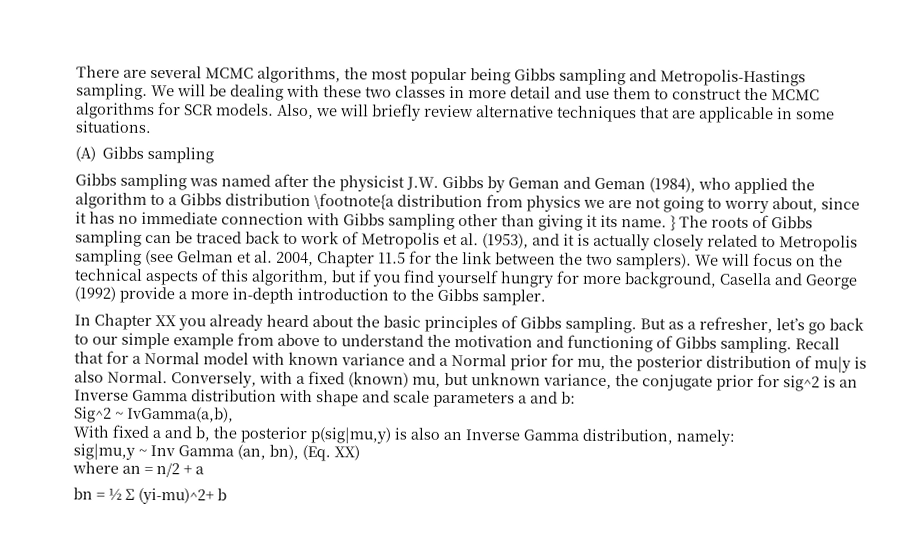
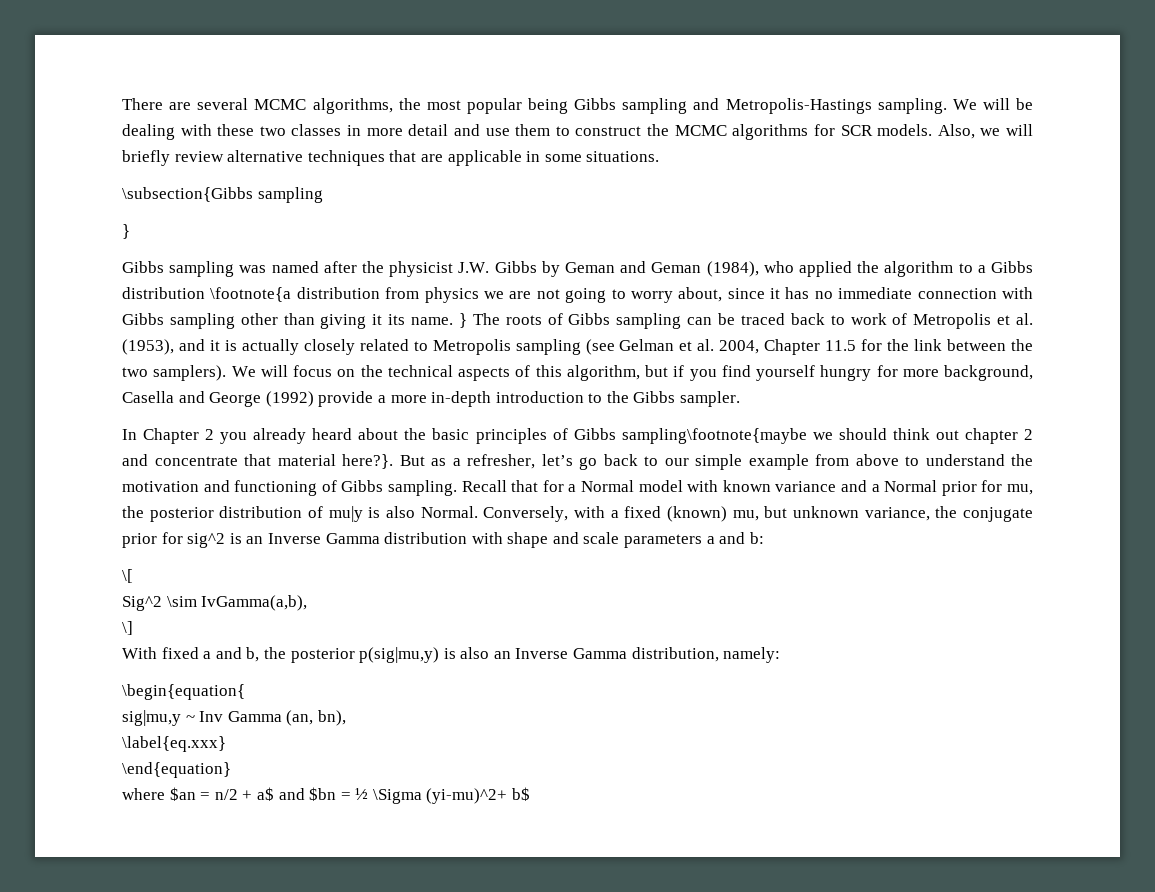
- (A) Gibbs sampling
+ \subsection{Gibbs sampling
+ }
- In Chapter XX you already heard about the basic principles of Gibbs sampling.
+ In Chapter 2 you already heard about the basic principles of Gibbs sampling\footnote{maybe we should think out chapter 2 and concentrate that material here?}.
+ \[
- Sig^2 ~ IvGamma(a,b),
+ Sig^2 \sim IvGamma(a,b),
+ \]
+ \begin{equation{
- sig|mu,y ~ Inv Gamma (an, bn), (Eq. XX)
+ sig|mu,y ~ Inv Gamma (an, bn),
+ \label{eq.xxx}
+ \end{equation}
- where an = n/2 + a
- bn = ½ Σ (yi-mu)^2+ b
+ where $an = n/2 + a$ and $bn = ½ \Sigma (yi-mu)^2+ b$

